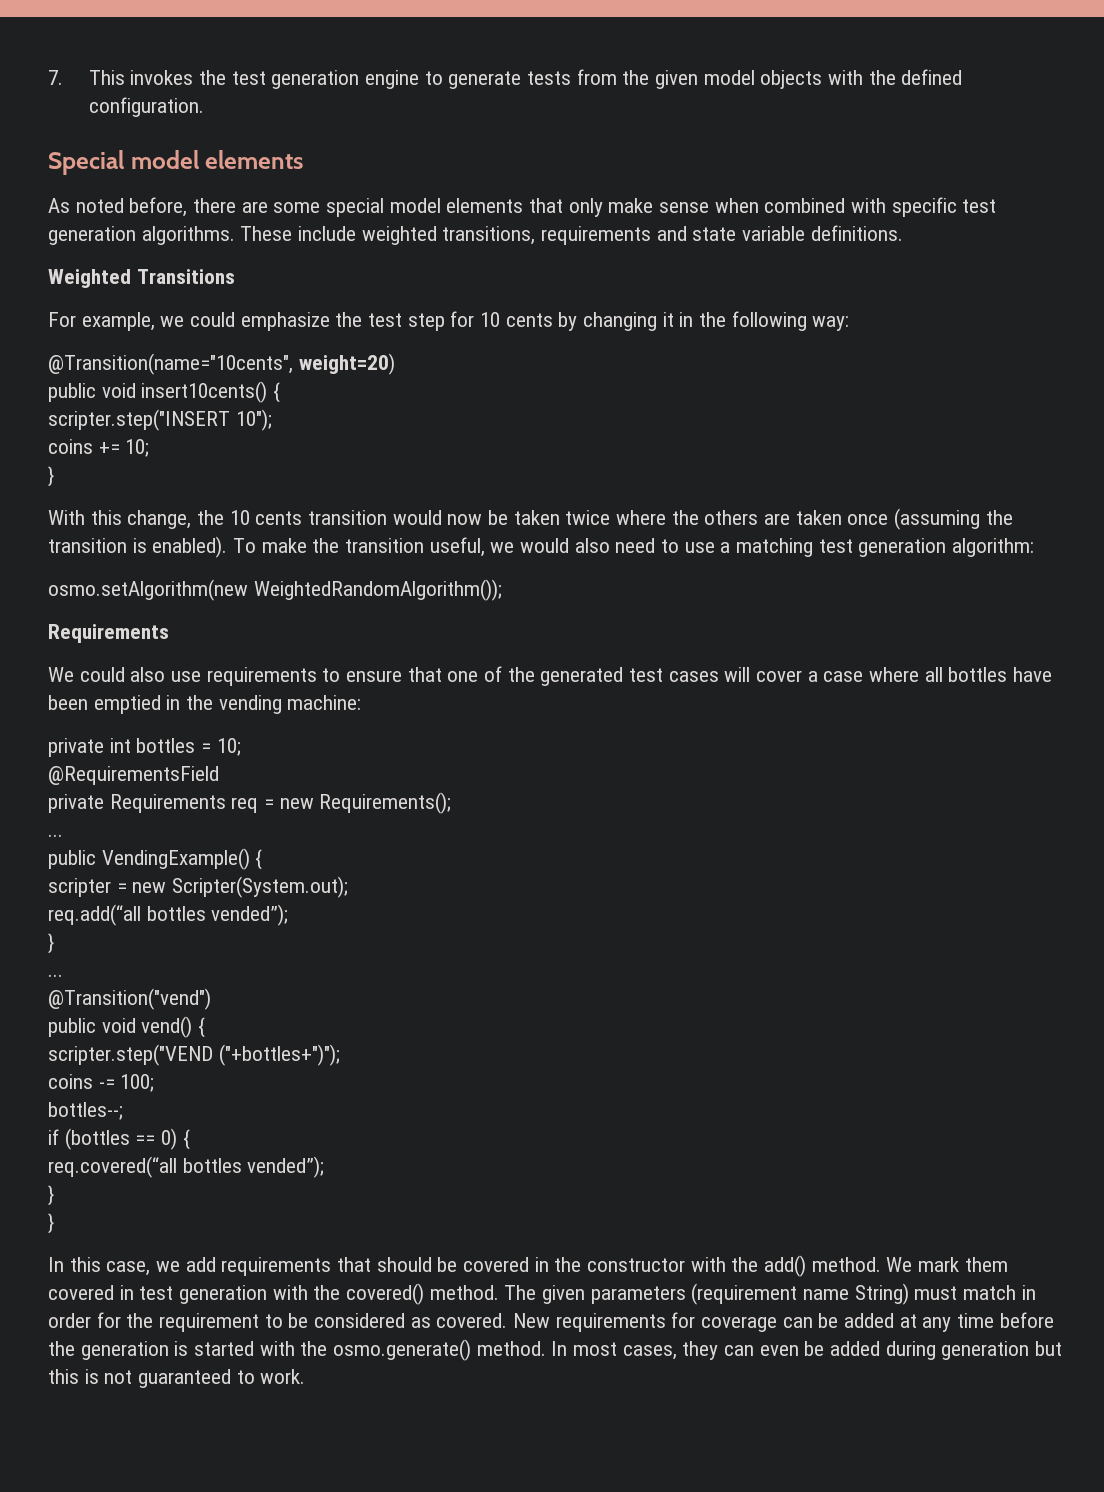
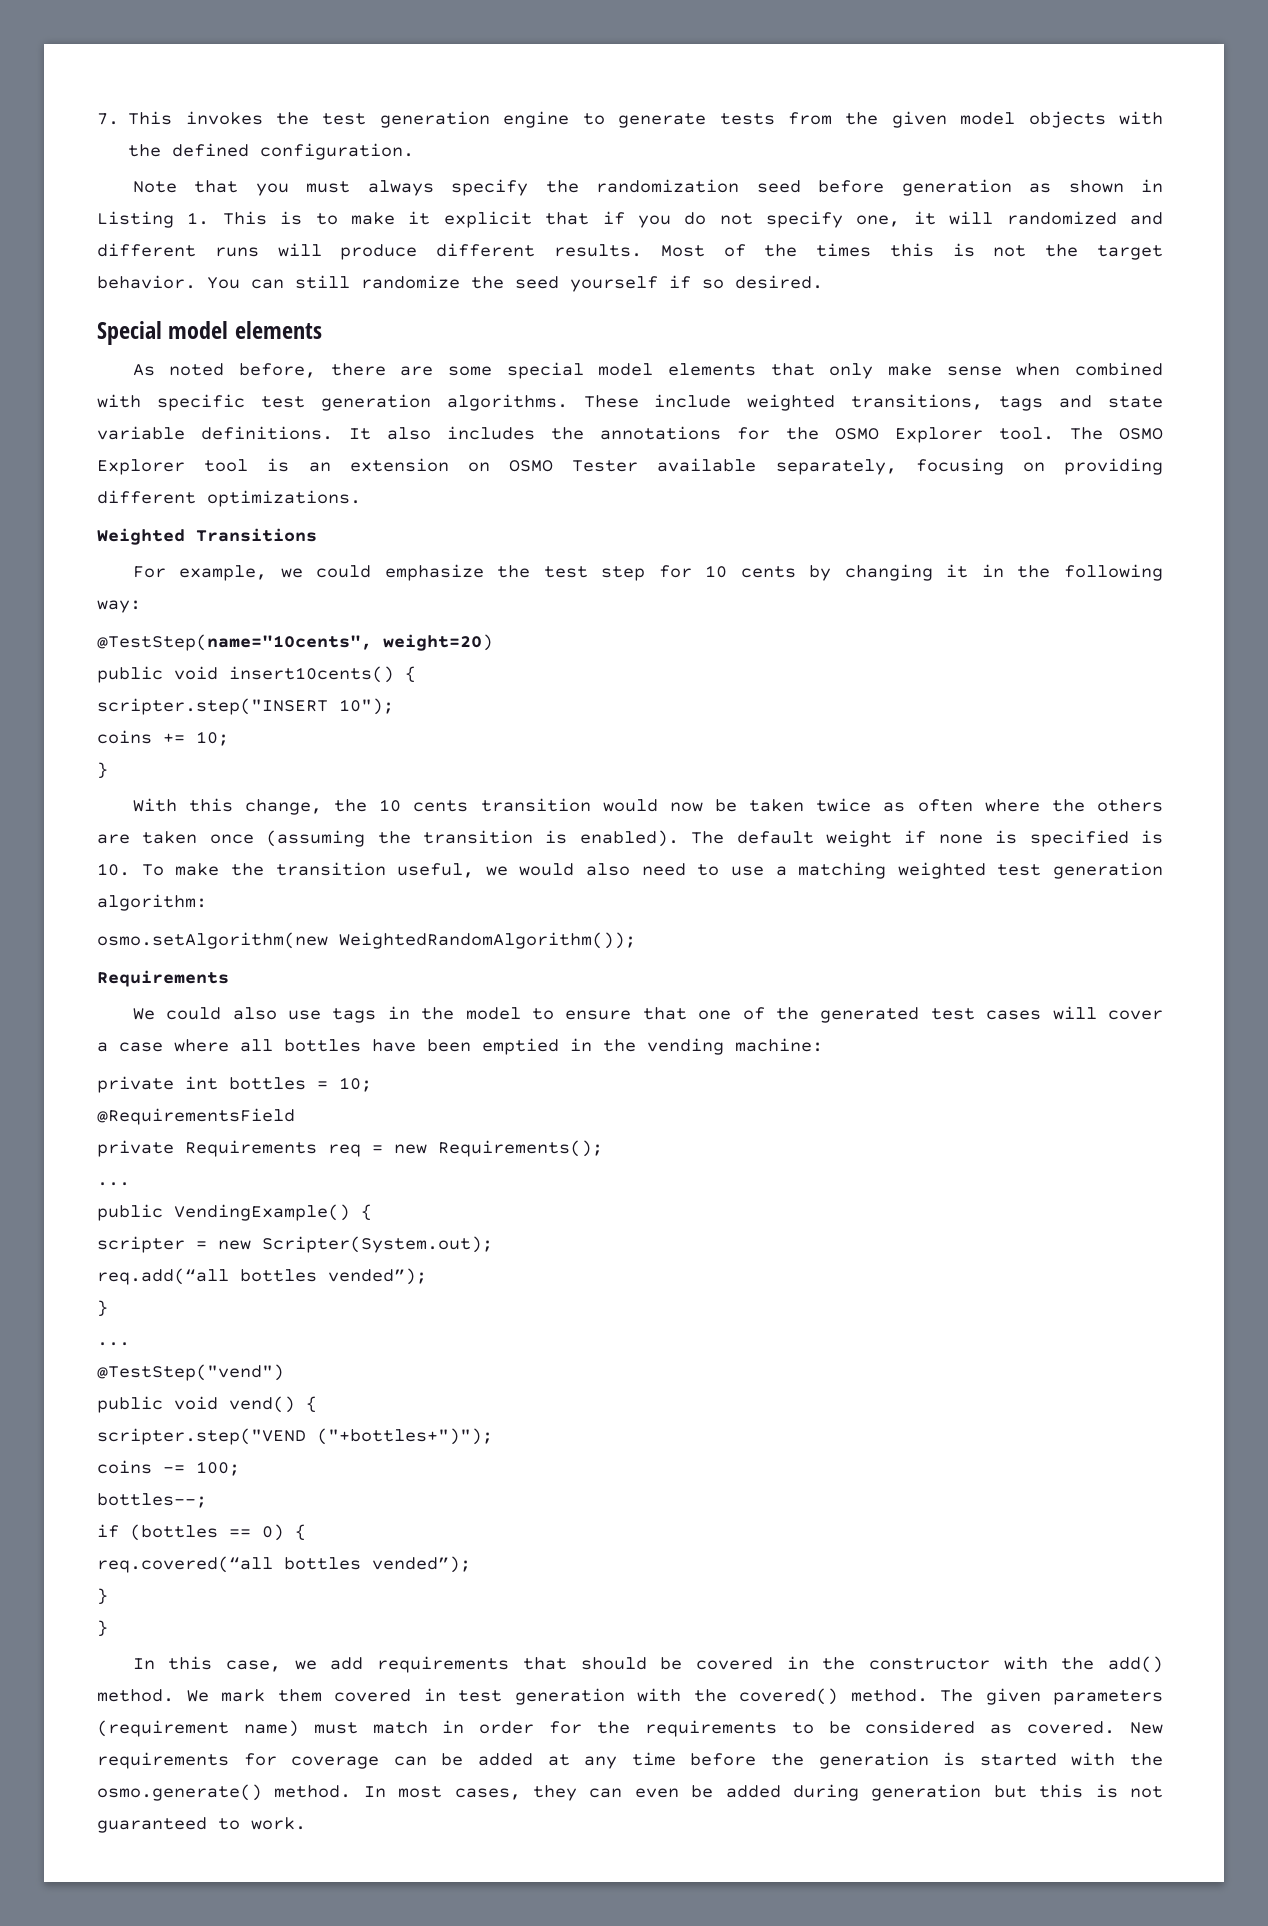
+ Note that you must always specify the randomization seed before generation as shown in Listing 1. This is to make it explicit that if you do not specify one, it will randomized and different runs will produce different results. Most of the times this is not the target behavior. You can still randomize the seed yourself if so desired.
- These include weighted transitions, requirements and state variable definitions.
+ These include weighted transitions, tags and state variable definitions. It also includes the annotations for the OSMO Explorer tool. The OSMO Explorer tool is an extension on OSMO Tester available separately, focusing on providing different optimizations.
- @Transition(name="10cents", weight=20)
+ @TestStep(name="10cents", weight=20)
- With this change, the 10 cents transition would now be taken twice where the others are taken once (assuming the transition is enabled).
+ With this change, the 10 cents transition would now be taken twice as often where the others are taken once (assuming the transition is enabled).
- To make the transition useful, we would also need to use a matching test generation algorithm:
+ The default weight if none is specified is 10. To make the transition useful, we would also need to use a matching weighted test generation algorithm:
- We could also use requirements to ensure that one of the generated test cases will cover a case where all bottles have been emptied in the vending machine:
+ We could also use tags in the model to ensure that one of the generated test cases will cover a case where all bottles have been emptied in the vending machine:
- @Transition("vend")
+ @TestStep("vend")
- The given parameters (requirement name String) must match in order for the requirement to be considered as covered.
+ The given parameters (requirement name) must match in order for the requirements to be considered as covered.

